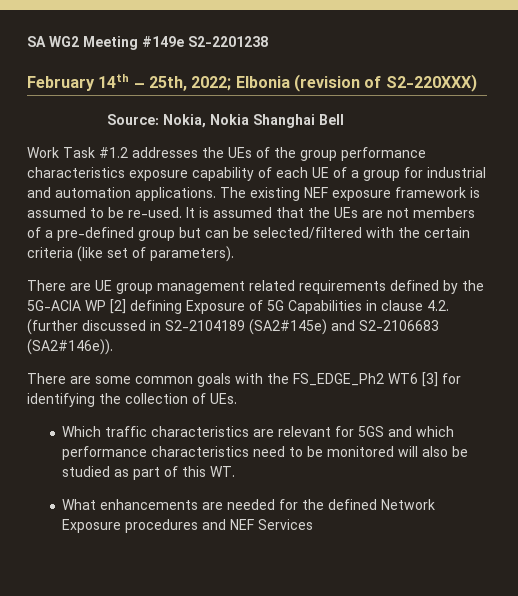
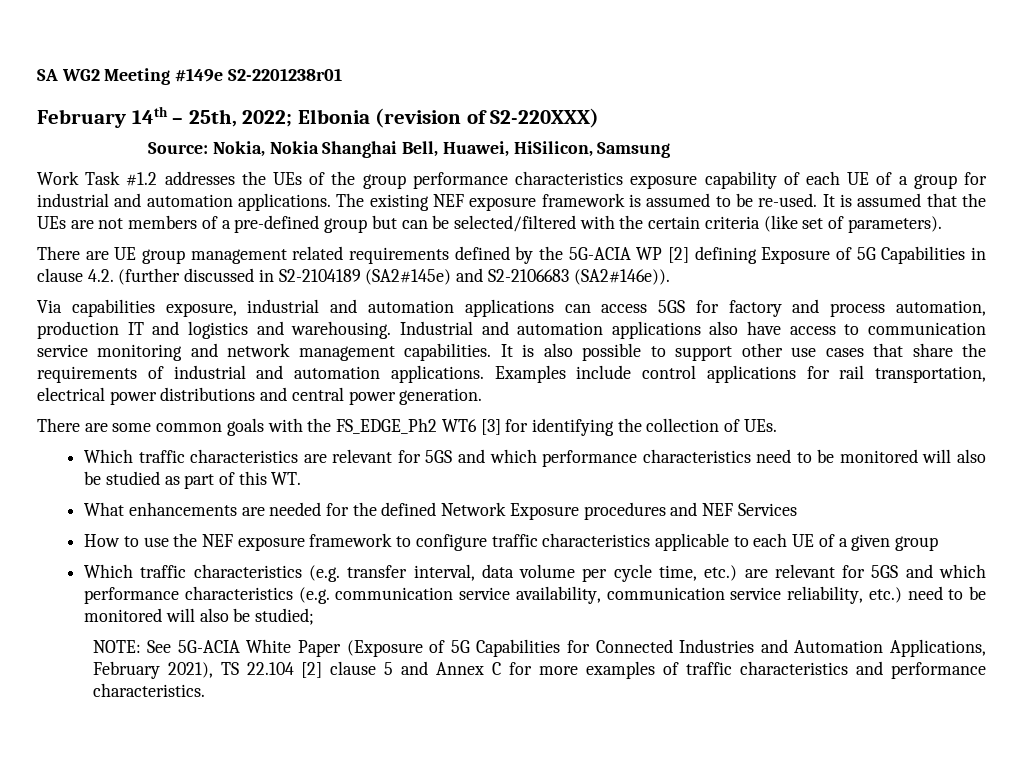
- SA WG2 Meeting #149e S2-2201238
+ SA WG2 Meeting #149e S2-2201238r01
- Source: Nokia, Nokia Shanghai Bell
+ Source: Nokia, Nokia Shanghai Bell, Huawei, HiSilicon, Samsung
+ Via capabilities exposure, industrial and automation applications can access 5GS for factory and process automation, production IT and logistics and warehousing. Industrial and automation applications also have access to communication service monitoring and network management capabilities. It is also possible to support other use cases that share the requirements of industrial and automation applications. Examples include control applications for rail transportation, electrical power distributions and central power generation.
+ How to use the NEF exposure framework to configure traffic characteristics applicable to each UE of a given group
+ Which traffic characteristics (e.g. transfer interval, data volume per cycle time, etc.) are relevant for 5GS and which performance characteristics (e.g. communication service availability, communication service reliability, etc.) need to be monitored will also be studied;
+ NOTE: See 5G-ACIA White Paper (Exposure of 5G Capabilities for Connected Industries and Automation Applications, February 2021), TS 22.104 [2] clause 5 and Annex C for more examples of traffic characteristics and performance characteristics.

